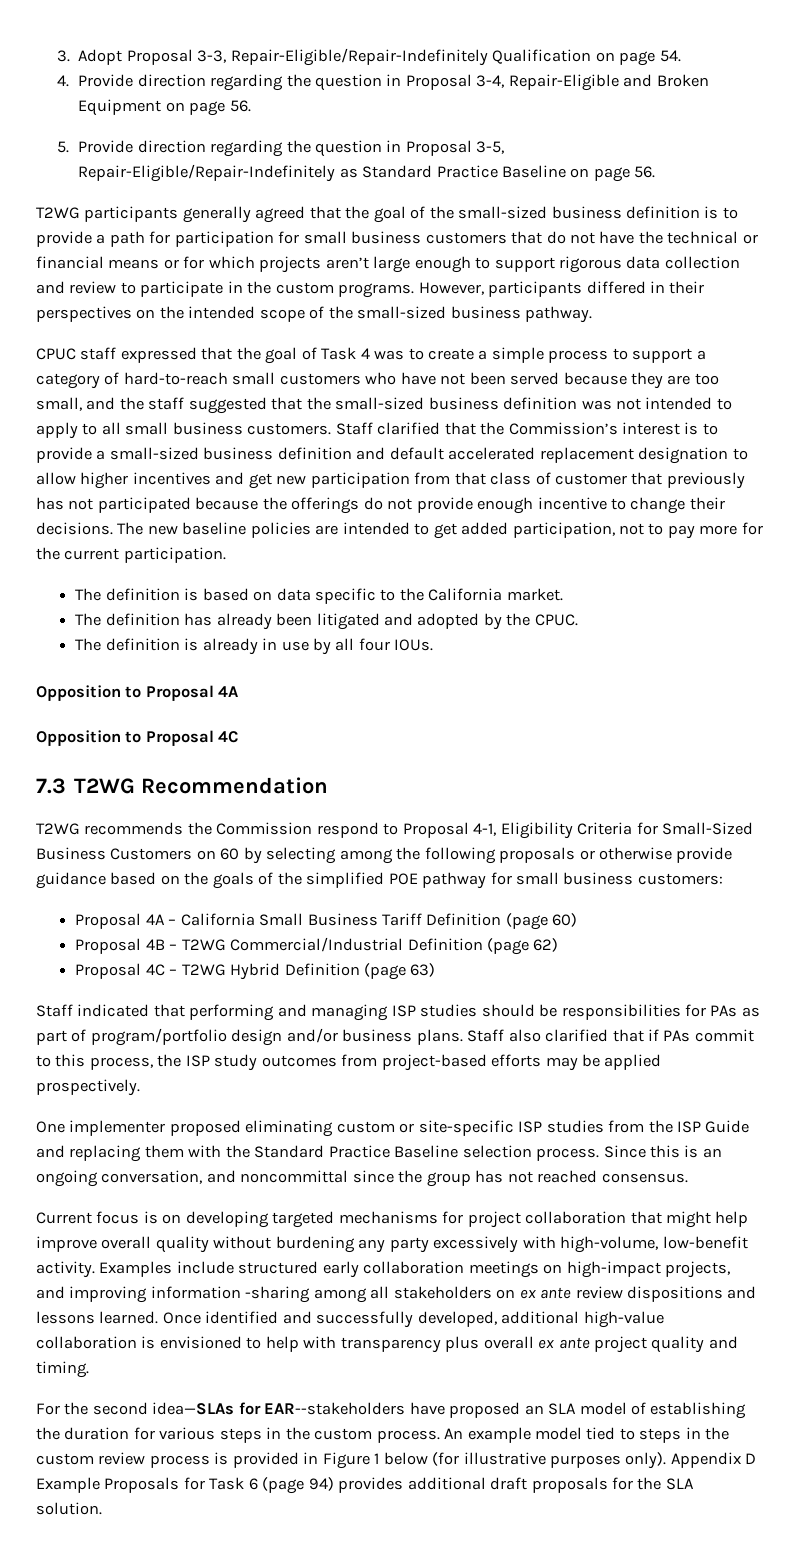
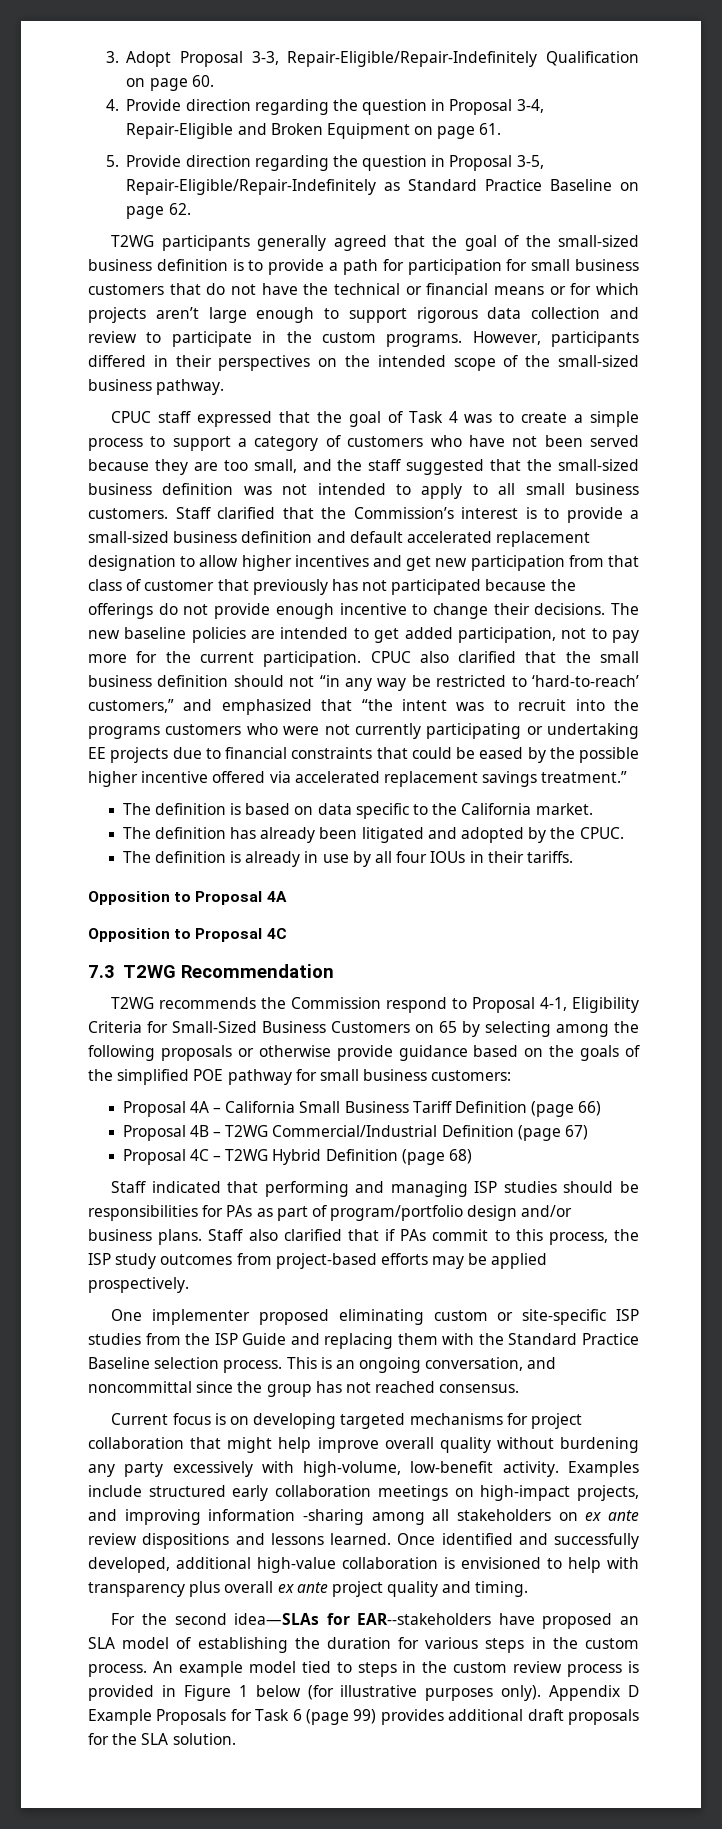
- 3. Adopt Proposal 3-3, Repair-Eligible/Repair-Indefinitely Qualification on page 54.
+ 3. Adopt Proposal 3-3, Repair-Eligible/Repair-Indefinitely Qualification on page 60.
- 4. Provide direction regarding the question in Proposal 3-4, Repair-Eligible and Broken Equipment on page 56.
+ 4. Provide direction regarding the question in Proposal 3-4, Repair-Eligible and Broken Equipment on page 61.
- 5. Provide direction regarding the question in Proposal 3-5, Repair-Eligible/Repair-Indefinitely as Standard Practice Baseline on page 56.
+ 5. Provide direction regarding the question in Proposal 3-5, Repair-Eligible/Repair-Indefinitely as Standard Practice Baseline on page 62.
- CPUC staff expressed that the goal of Task 4 was to create a simple process to support a category of hard-to-reach small customers who have not been served because they are too small, and the staff suggested that the small-sized business definition was not intended to apply to all small business customers.
+ CPUC staff expressed that the goal of Task 4 was to create a simple process to support a category of customers who have not been served because they are too small, and the staff suggested that the small-sized business definition was not intended to apply to all small business customers.
+ CPUC also clarified that the small business definition should not “in any way be restricted to ‘hard-to-reach’ customers,” and emphasized that “the intent was to recruit into the programs customers who were not currently participating or undertaking EE projects due to financial constraints that could be eased by the possible higher incentive offered via accelerated replacement savings treatment.”
- The definition is already in use by all four IOUs.
+ The definition is already in use by all four IOUs in their tariffs.
- T2WG recommends the Commission respond to Proposal 4-1, Eligibility Criteria for Small-Sized Business Customers on 60 by selecting among the following proposals or otherwise provide guidance based on the goals of the simplified POE pathway for small business customers:
+ T2WG recommends the Commission respond to Proposal 4-1, Eligibility Criteria for Small-Sized Business Customers on 65 by selecting among the following proposals or otherwise provide guidance based on the goals of the simplified POE pathway for small business customers:
- Proposal 4A – California Small Business Tariff Definition (page 60)
+ Proposal 4A – California Small Business Tariff Definition (page 66)
- Proposal 4B – T2WG Commercial/Industrial Definition (page 62)
+ Proposal 4B – T2WG Commercial/Industrial Definition (page 67)
- Proposal 4C – T2WG Hybrid Definition (page 63)
+ Proposal 4C – T2WG Hybrid Definition (page 68)
- Since this is an ongoing conversation, and noncommittal since the group has not reached consensus.
+ This is an ongoing conversation, and noncommittal since the group has not reached consensus.
- Appendix D Example Proposals for Task 6 (page 94) provides additional draft proposals for the SLA solution.
+ Appendix D Example Proposals for Task 6 (page 99) provides additional draft proposals for the SLA solution.

